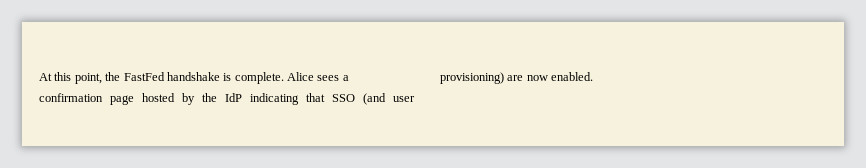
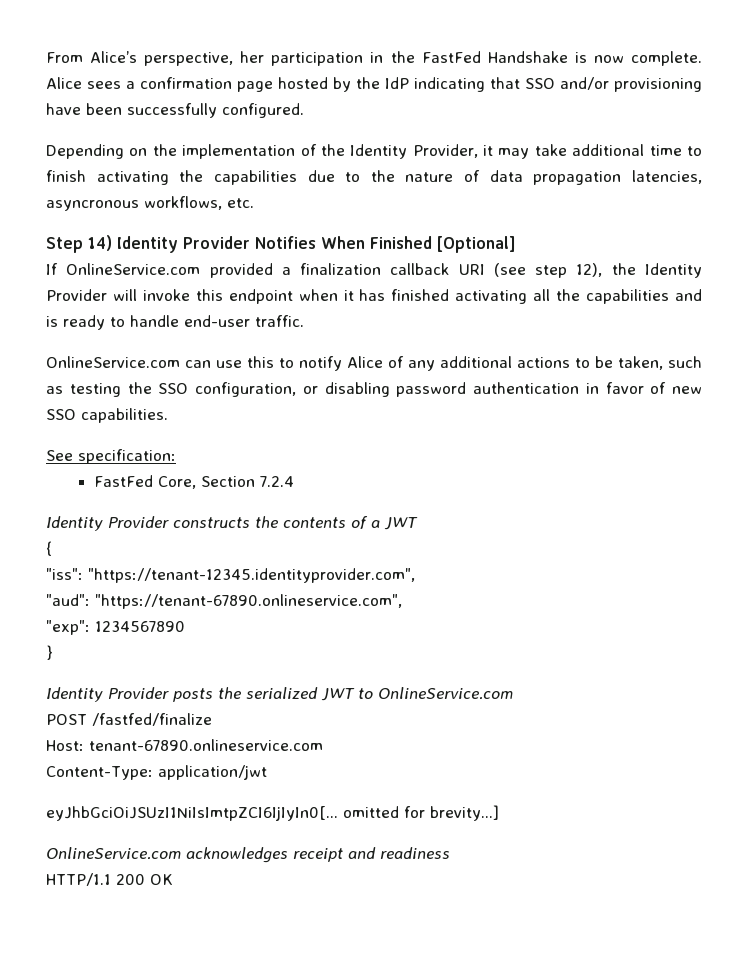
- At this point, the FastFed handshake is complete.
+ From Alice’s perspective, her participation in the FastFed Handshake is now complete.
- Alice sees a confirmation page hosted by the IdP indicating that SSO (and user provisioning) are now enabled.
+ Alice sees a confirmation page hosted by the IdP indicating that SSO and/or provisioning have been successfully configured.
+ Depending on the implementation of the Identity Provider, it may take additional time to finish activating the capabilities due to the nature of data propagation latencies, asyncronous workflows, etc.
+ Step 14) Identity Provider Notifies When Finished [Optional]
+ If OnlineService.com provided a finalization callback URI (see step 12), the Identity Provider will invoke this endpoint when it has finished activating all the capabilities and is ready to handle end-user traffic.
+ OnlineService.com can use this to notify Alice of any additional actions to be taken, such as testing the SSO configuration, or disabling password authentication in favor of new SSO capabilities.
+ See specification:
+ FastFed Core, Section 7.2.4
+ Identity Provider constructs the contents of a JWT
+ {
+ "iss": "https://tenant-12345.identityprovider.com",
+ "aud": "https://tenant-67890.onlineservice.com",
+ "exp": 1234567890
+ }
+ Identity Provider posts the serialized JWT to OnlineService.com
+ POST /fastfed/finalize
+ Host: tenant-67890.onlineservice.com
+ Content-Type: application/jwt
+ eyJhbGciOiJSUzI1NiIsImtpZCI6IjIyIn0[... omitted for brevity...]
+ OnlineService.com acknowledges receipt and readiness
+ HTTP/1.1 200 OK

